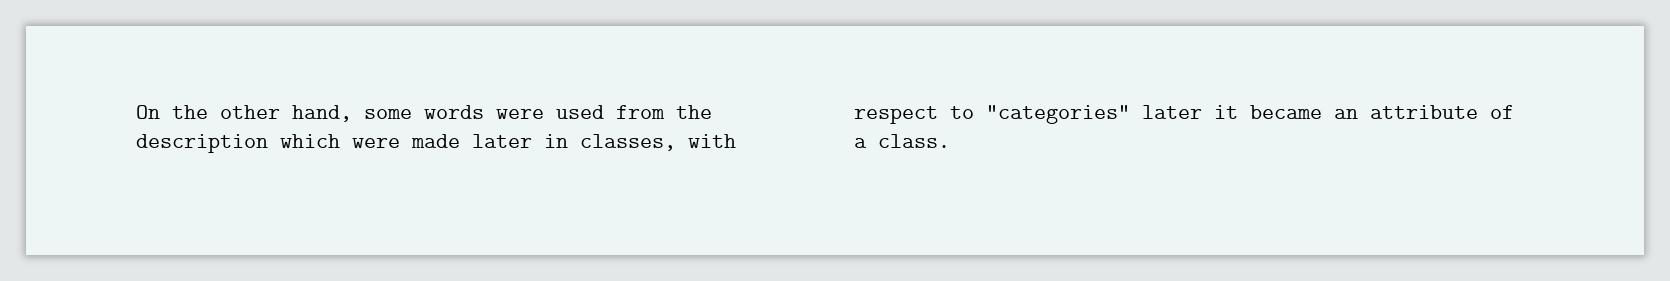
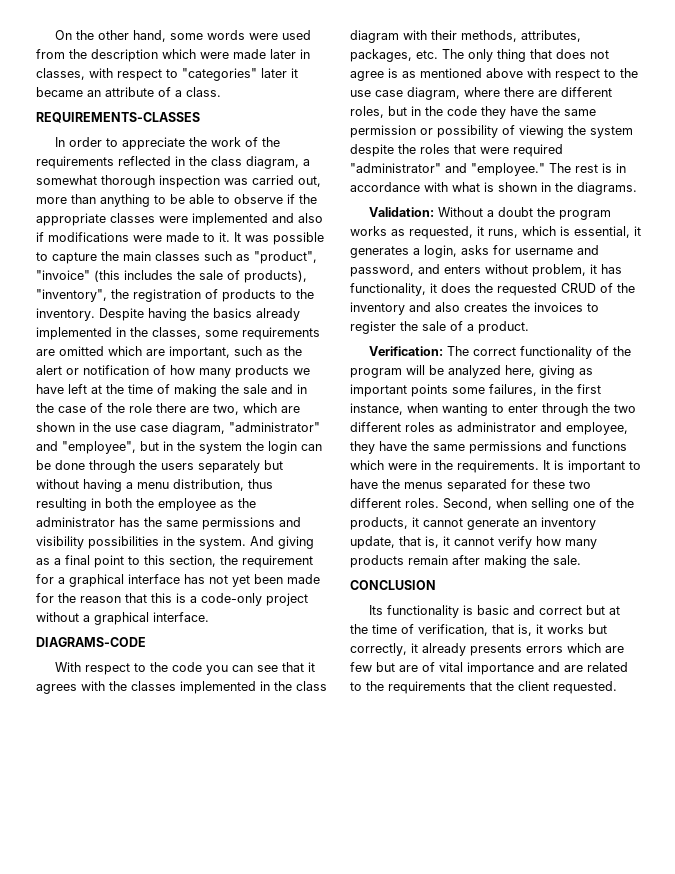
+ REQUIREMENTS-CLASSES
+ In order to appreciate the work of the requirements reflected in the class diagram, a somewhat thorough inspection was carried out, more than anything to be able to observe if the appropriate classes were implemented and also if modifications were made to it. It was possible to capture the main classes such as "product", "invoice" (this includes the sale of products), "inventory", the registration of products to the inventory. Despite having the basics already implemented in the classes, some requirements are omitted which are important, such as the alert or notification of how many products we have left at the time of making the sale and in the case of the role there are two, which are shown in the use case diagram, "administrator" and "employee", but in the system the login can be done through the users separately but without having a menu distribution, thus resulting in both the employee as the administrator has the same permissions and visibility possibilities in the system. And giving as a final point to this section, the requirement for a graphical interface has not yet been made for the reason that this is a code-only project without a graphical interface.
+ DIAGRAMS-CODE
+ With respect to the code you can see that it agrees with the classes implemented in the class diagram with their methods, attributes, packages, etc. The only thing that does not agree is as mentioned above with respect to the use case diagram, where there are different roles, but in the code they have the same permission or possibility of viewing the system despite the roles that were required "administrator" and "employee." The rest is in accordance with what is shown in the diagrams.
+ Validation: Without a doubt the program works as requested, it runs, which is essential, it generates a login, asks for username and password, and enters without problem, it has functionality, it does the requested CRUD of the inventory and also creates the invoices to register the sale of a product.
+ Verification: The correct functionality of the program will be analyzed here, giving as important points some failures, in the first instance, when wanting to enter through the two different roles as administrator and employee, they have the same permissions and functions which were in the requirements. It is important to have the menus separated for these two different roles. Second, when selling one of the products, it cannot generate an inventory update, that is, it cannot verify how many products remain after making the sale.
+ CONCLUSION
+ Its functionality is basic and correct but at the time of verification, that is, it works but correctly, it already presents errors which are few but are of vital importance and are related to the requirements that the client requested.

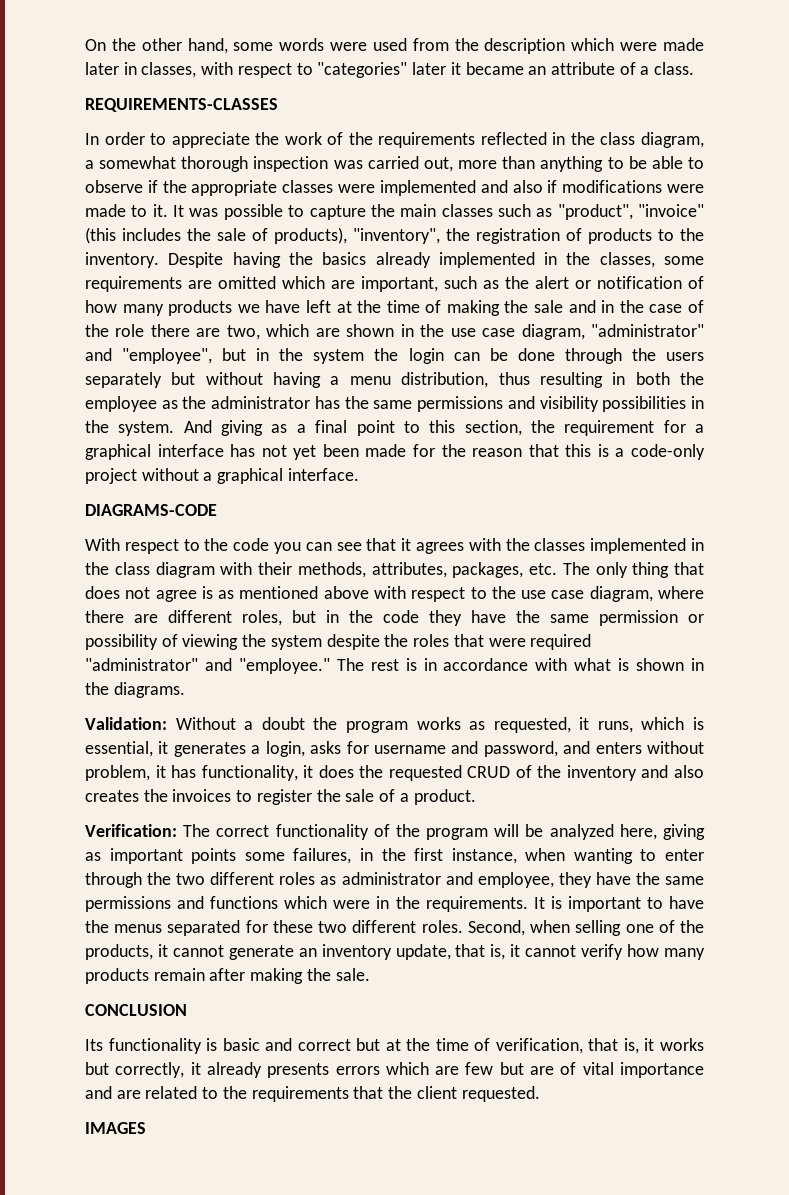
+ IMAGES

